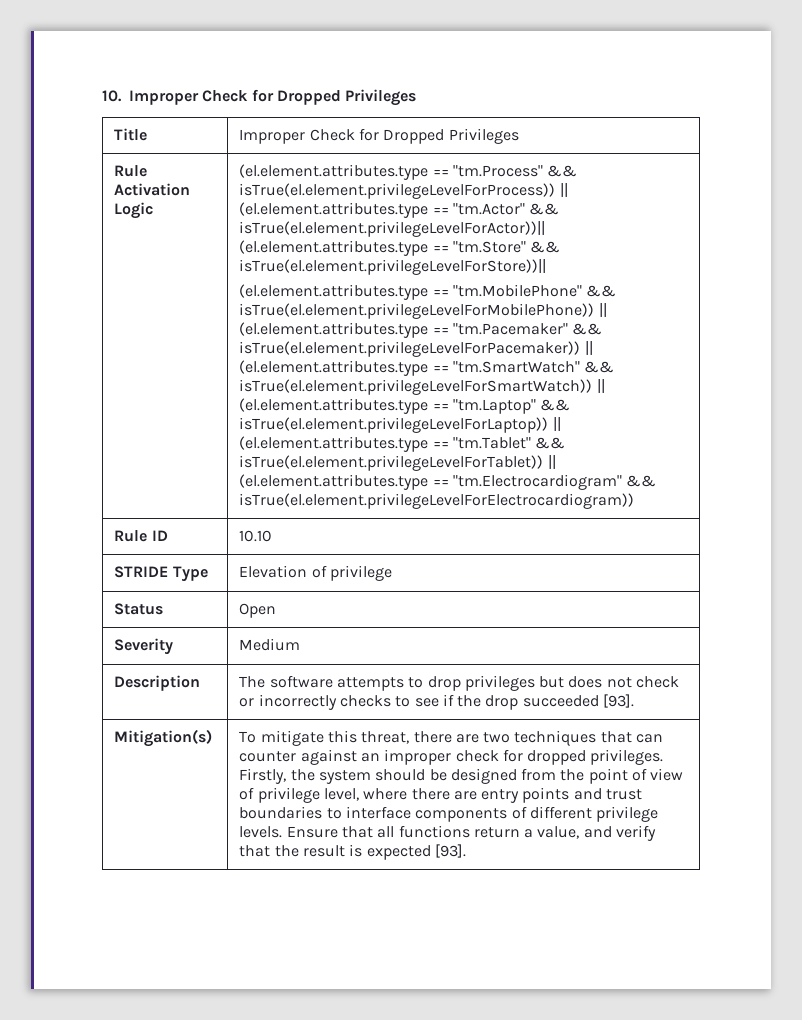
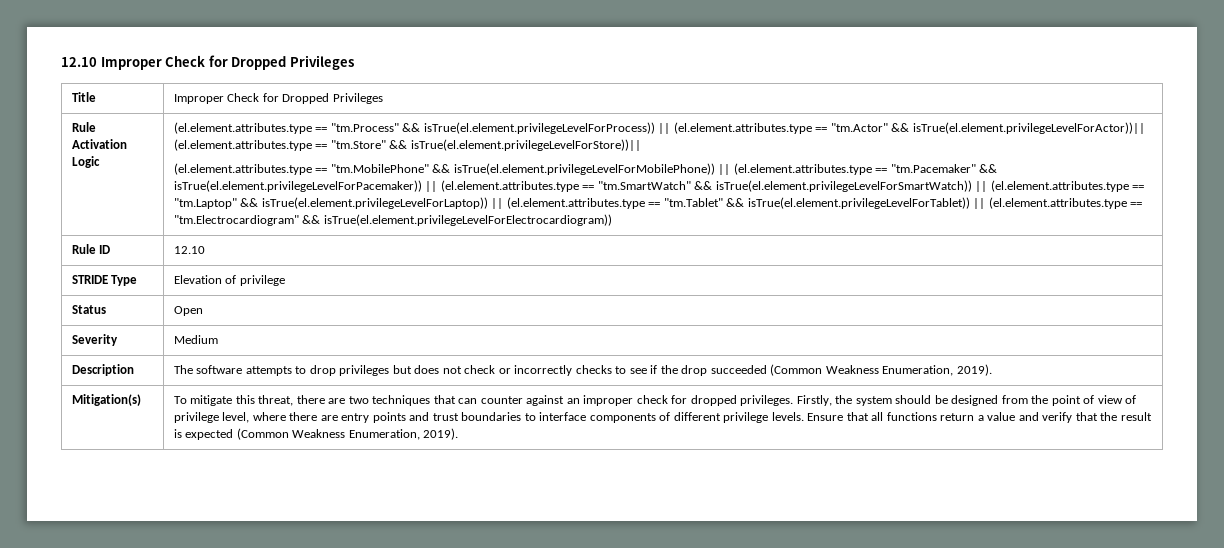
- 10. Improper Check for Dropped Privileges
+ 12.10 Improper Check for Dropped Privileges
- Rule ID | 10.10
+ Rule ID | 12.10
- Description | The software attempts to drop privileges but does not check or incorrectly checks to see if the drop succeeded [93].
+ Description | The software attempts to drop privileges but does not check or incorrectly checks to see if the drop succeeded (Common Weakness Enumeration, 2019).
- Ensure that all functions return a value, and verify that the result is expected [93].
+ Ensure that all functions return a value and verify that the result is expected (Common Weakness Enumeration, 2019).

